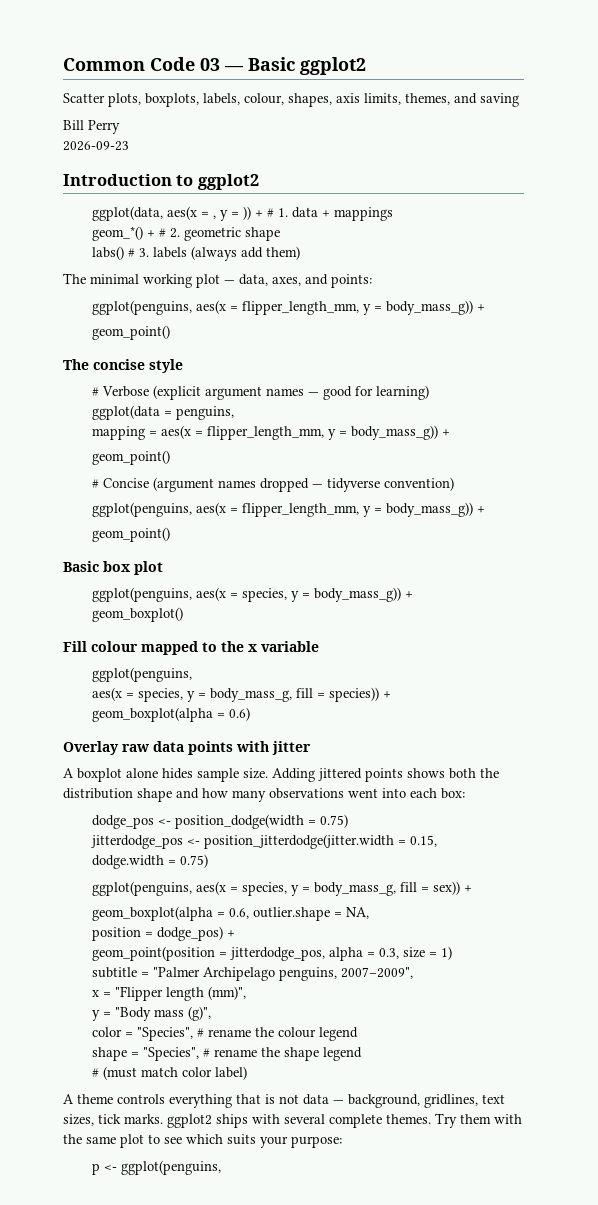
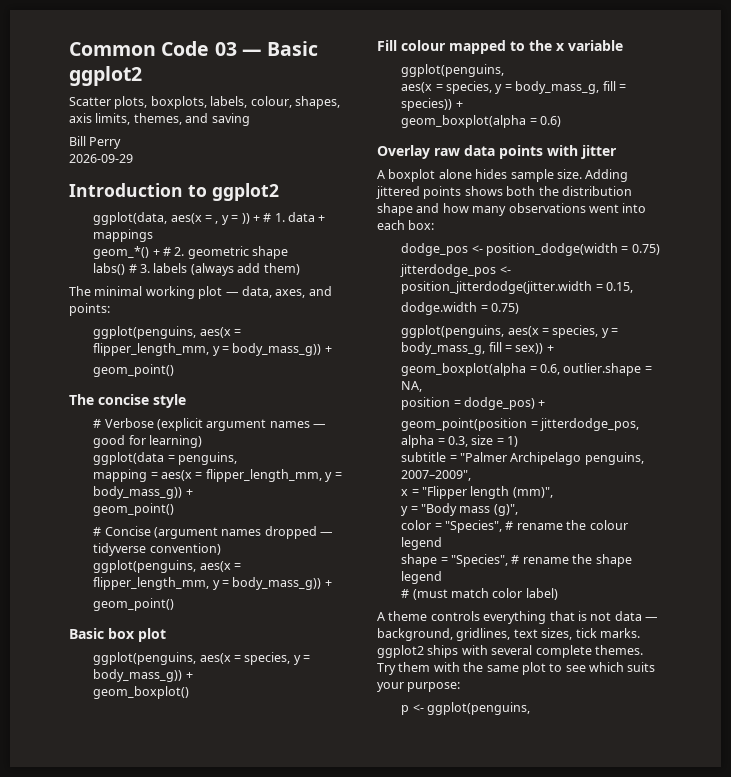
- 2026-09-23
+ 2026-09-29

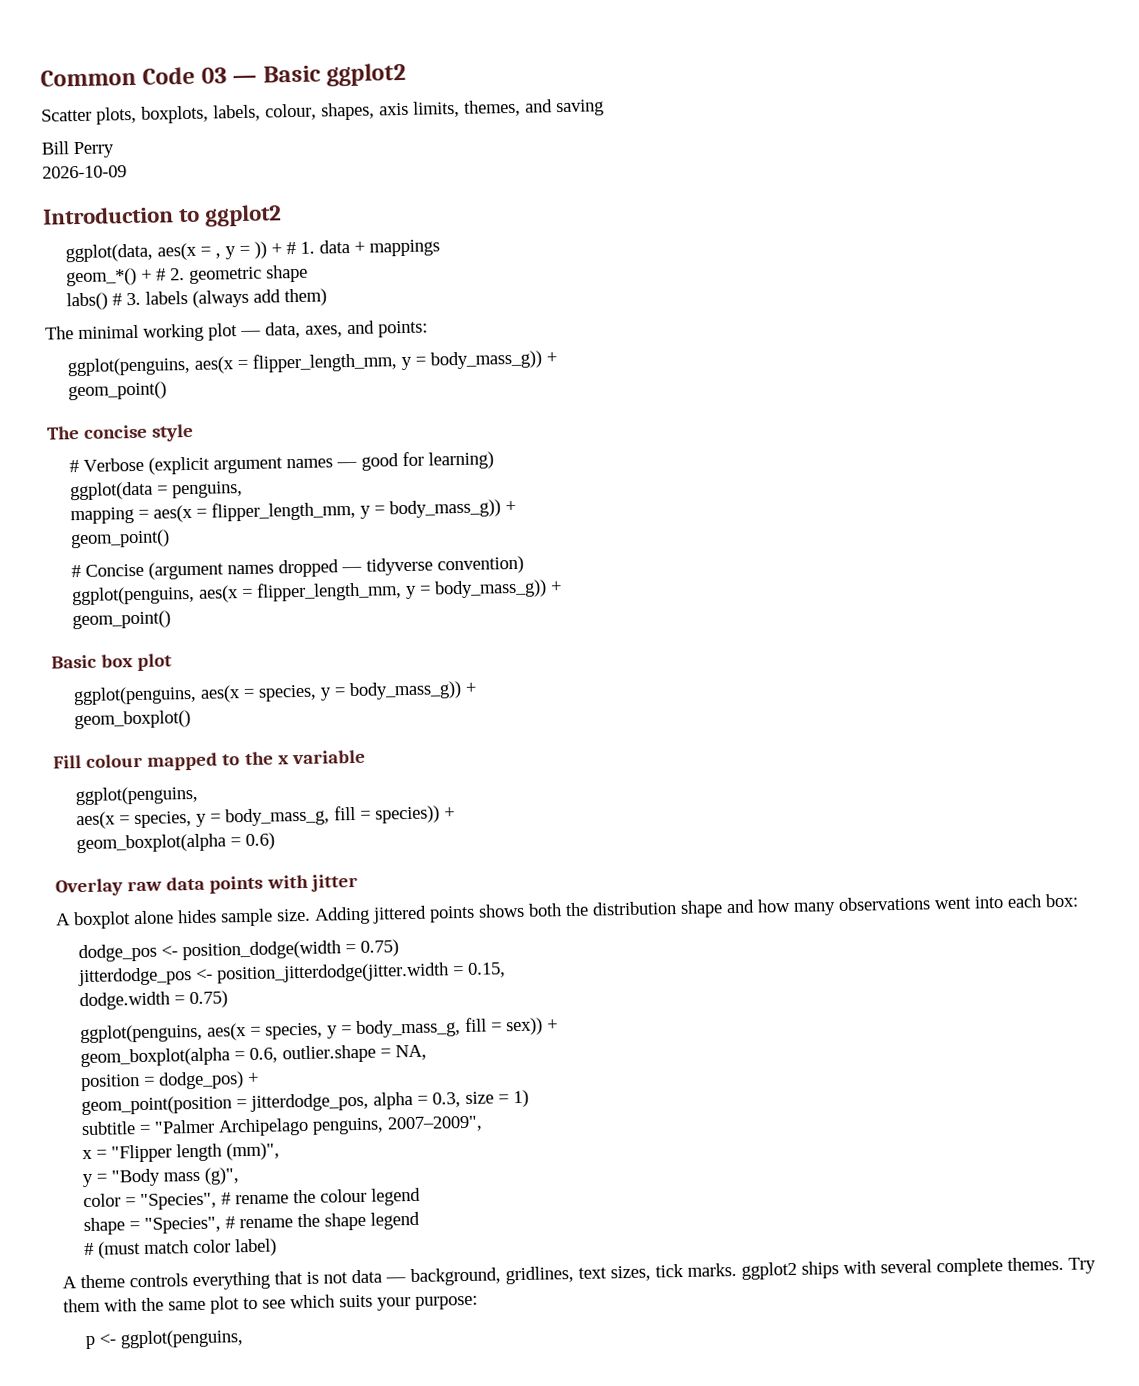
- 2026-09-29
+ 2026-10-09

